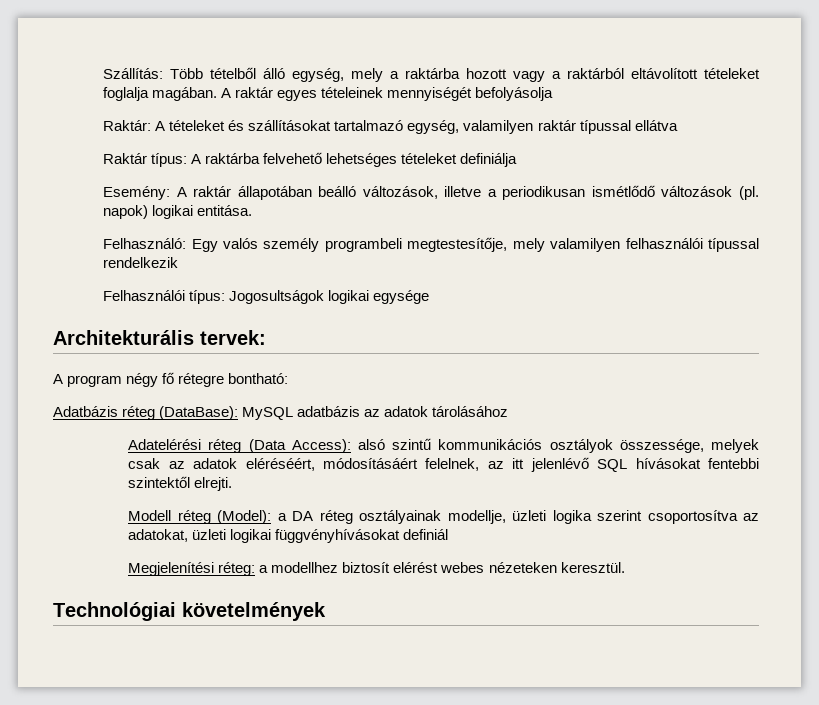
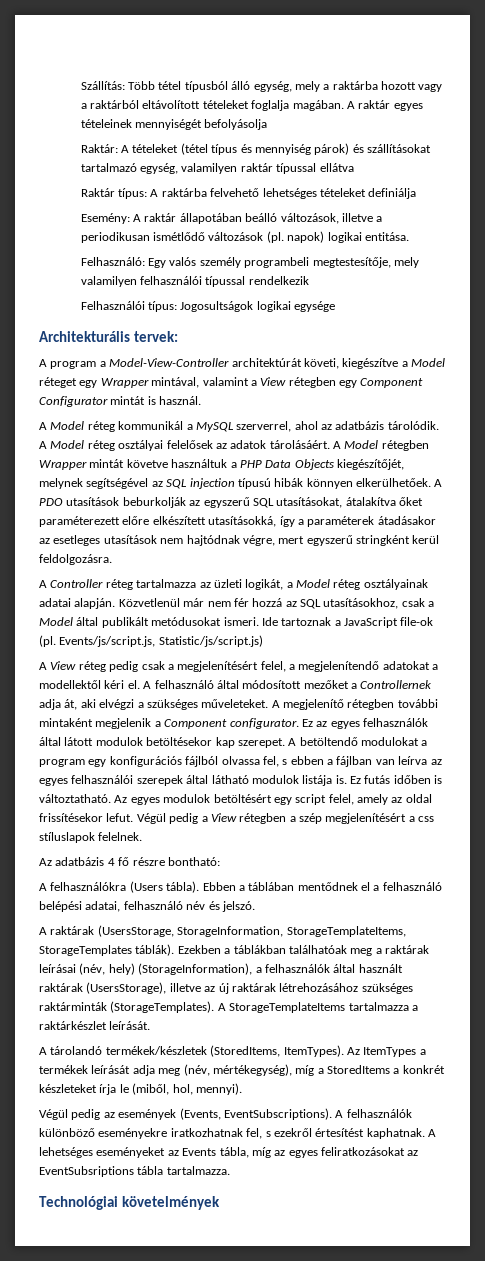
- Szállítás: Több tételből álló egység, mely a raktárba hozott vagy a raktárból eltávolított tételeket foglalja magában.
+ Szállítás: Több tétel típusból álló egység, mely a raktárba hozott vagy a raktárból eltávolított tételeket foglalja magában.
- Raktár: A tételeket és szállításokat tartalmazó egység, valamilyen raktár típussal ellátva
+ Raktár: A tételeket (tétel típus és mennyiség párok) és szállításokat tartalmazó egység, valamilyen raktár típussal ellátva
- A program négy fő rétegre bontható:
- Adatbázis réteg (DataBase): MySQL adatbázis az adatok tárolásához
- Adatelérési réteg (Data Access): alsó szintű kommunikációs osztályok összessége, melyek csak az adatok eléréséért, módosításáért felelnek, az itt jelenlévő SQL hívásokat fentebbi szintektől elrejti.
- Modell réteg (Model): a DA réteg osztályainak modellje, üzleti logika szerint csoportosítva az adatokat, üzleti logikai függvényhívásokat definiál
- Megjelenítési réteg: a modellhez biztosít elérést webes nézeteken keresztül.
+ A program a Model-View-Controller architektúrát követi, kiegészítve a Model réteget egy Wrapper mintával, valamint a View rétegben egy Component Configurator mintát is használ.
+ A Model réteg kommunikál a MySQL szerverrel, ahol az adatbázis tárolódik. A Model réteg osztályai felelősek az adatok tárolásáért. A Model rétegben Wrapper mintát követve használtuk a PHP Data Objects kiegészítőjét, melynek segítségével az SQL injection típusú hibák könnyen elkerülhetőek. A PDO utasítások beburkolják az egyszerű SQL utasításokat, átalakítva őket paraméterezett előre elkészített utasításokká, így a paraméterek átadásakor az esetleges utasítások nem hajtódnak végre, mert egyszerű stringként kerül feldolgozásra.
+ A Controller réteg tartalmazza az üzleti logikát, a Model réteg osztályainak adatai alapján. Közvetlenül már nem fér hozzá az SQL utasításokhoz, csak a Model által publikált metódusokat ismeri. Ide tartoznak a JavaScript file-ok (pl. Events/js/script.js, Statistic/js/script.js)
+ A View réteg pedig csak a megjelenítésért felel, a megjelenítendő adatokat a modellektől kéri el. A felhasználó által módosított mezőket a Controllernek adja át, aki elvégzi a szükséges műveleteket. A megjelenítő rétegben további mintaként megjelenik a Component configurator. Ez az egyes felhasználók által látott modulok betöltésekor kap szerepet. A betöltendő modulokat a program egy konfigurációs fájlból olvassa fel, s ebben a fájlban van leírva az egyes felhasználói szerepek által látható modulok listája is. Ez futás időben is változtatható. Az egyes modulok betöltésért egy script felel, amely az oldal frissítésekor lefut. Végül pedig a View rétegben a szép megjelenítésért a css stíluslapok felelnek.
+ Az adatbázis 4 fő részre bontható:
+ A felhasználókra (Users tábla). Ebben a táblában mentődnek el a felhasználó belépési adatai, felhasználó név és jelszó.
+ A raktárak (UsersStorage, StorageInformation, StorageTemplateItems, StorageTemplates táblák). Ezekben a táblákban találhatóak meg a raktárak leírásai (név, hely) (StorageInformation), a felhasználók által használt raktárak (UsersStorage), illetve az új raktárak létrehozásához szükséges raktárminták (StorageTemplates). A StorageTemplateItems tartalmazza a raktárkészlet leírását.
+ A tárolandó termékek/készletek (StoredItems, ItemTypes). Az ItemTypes a termékek leírását adja meg (név, mértékegység), míg a StoredItems a konkrét készleteket írja le (miből, hol, mennyi).
+ Végül pedig az események (Events, EventSubscriptions). A felhasználók különböző eseményekre iratkozhatnak fel, s ezekről értesítést kaphatnak. A lehetséges eseményeket az Events tábla, míg az egyes feliratkozásokat az EventSubsriptions tábla tartalmazza.

